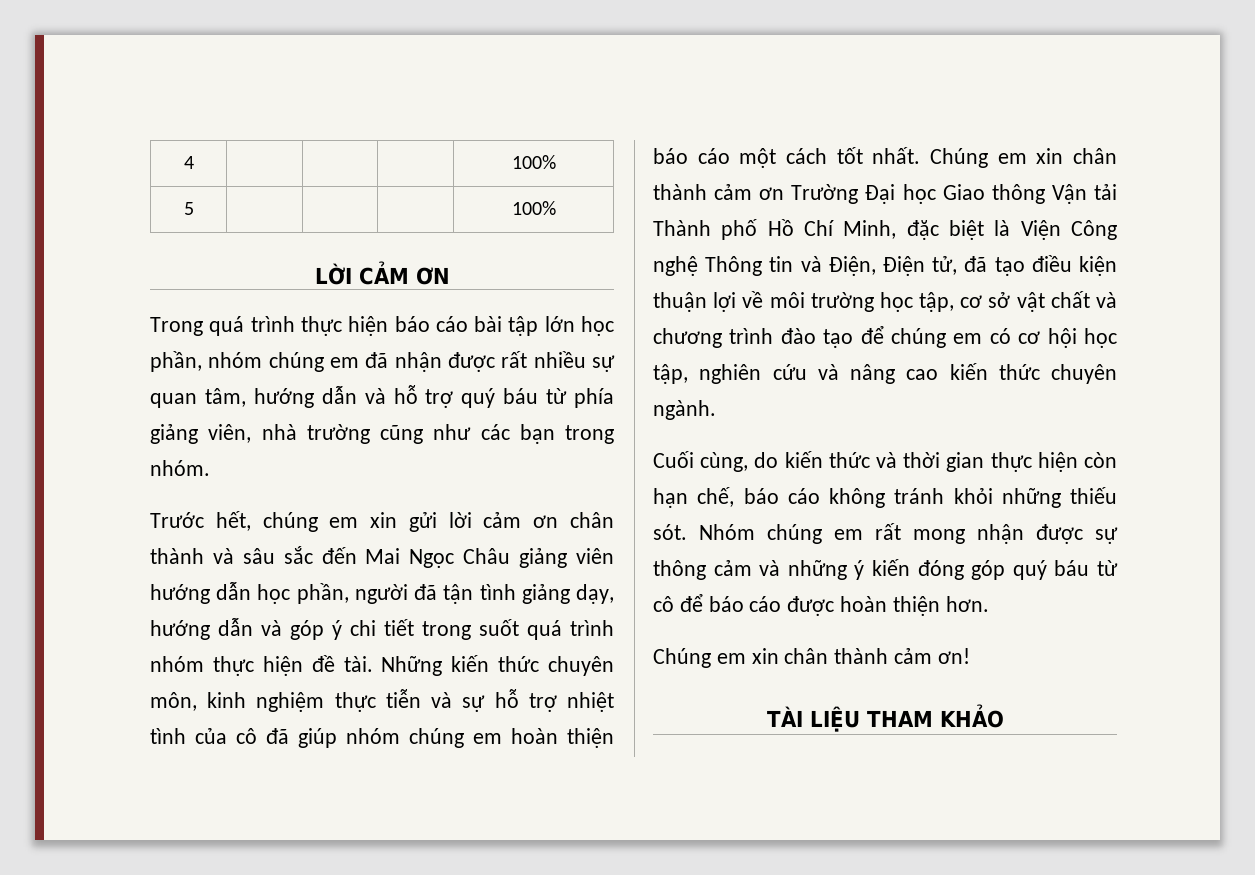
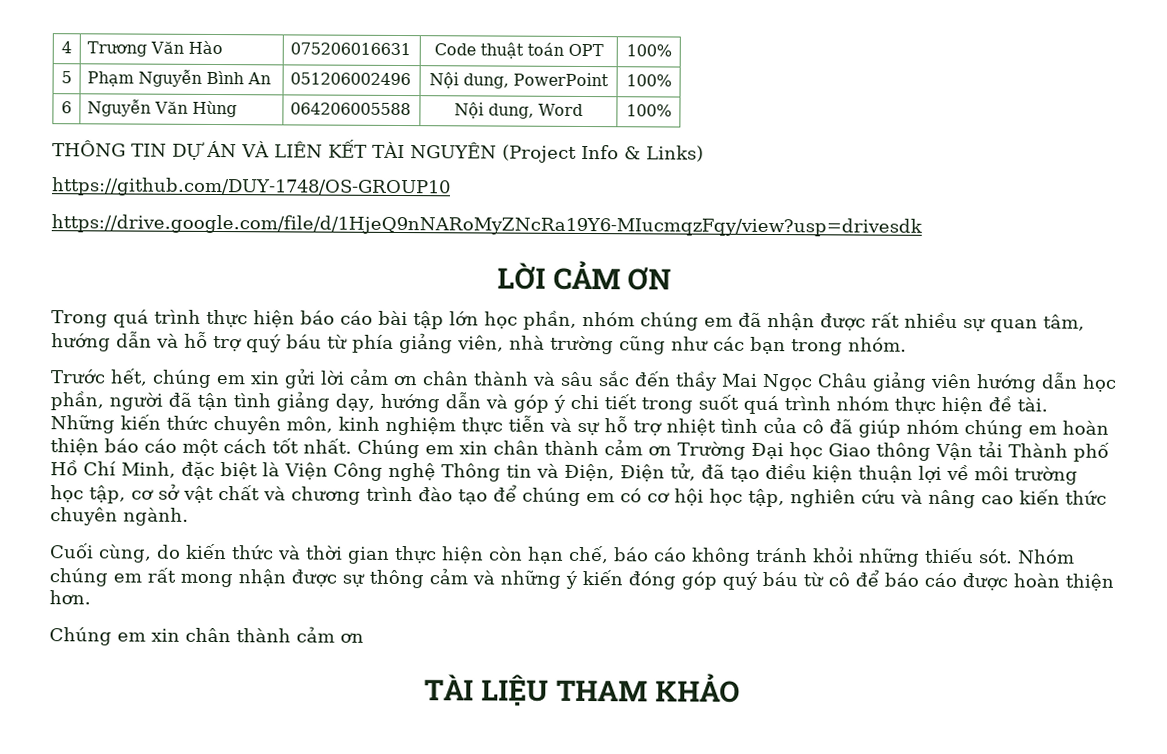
- 4 | | | | 100%
- 5 | | | | 100%
+ 4 | Trương Văn Hào | 075206016631 | Code thuật toán OPT | 100%
+ 5 | Phạm Nguyễn Bình An | 051206002496 | Nội dung, PowerPoint | 100%
+ 6 | Nguyễn Văn Hùng | 064206005588 | Nội dung, Word | 100%
+ THÔNG TIN DỰ ÁN VÀ LIÊN KẾT TÀI NGUYÊN (Project Info & Links)
+ https://github.com/DUY-1748/OS-GROUP10
+ https://drive.google.com/file/d/1HjeQ9nNARoMyZNcRa19Y6-MIucmqzFqy/view?usp=drivesdk
- Trước hết, chúng em xin gửi lời cảm ơn chân thành và sâu sắc đến Mai Ngọc Châu giảng viên hướng dẫn học phần, người đã tận tình giảng dạy, hướng dẫn và góp ý chi tiết trong suốt quá trình nhóm thực hiện đề tài.
+ Trước hết, chúng em xin gửi lời cảm ơn chân thành và sâu sắc đến thầy Mai Ngọc Châu giảng viên hướng dẫn học phần, người đã tận tình giảng dạy, hướng dẫn và góp ý chi tiết trong suốt quá trình nhóm thực hiện đề tài.
  Nhóm chúng em rất mong nhận được sự thông cảm và những ý kiến đóng góp quý báu từ cô để báo cáo được hoàn thiện hơn.
- Chúng em xin chân thành cảm ơn!
+ Chúng em xin chân thành cảm ơn

